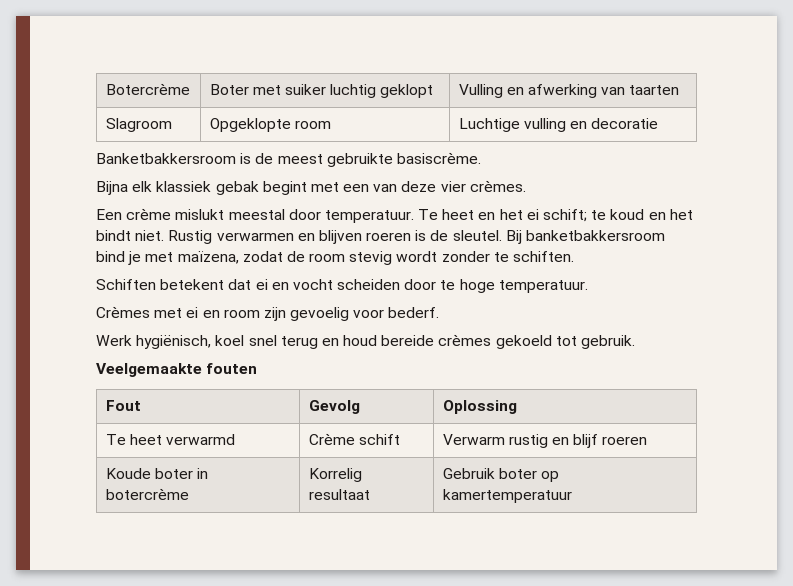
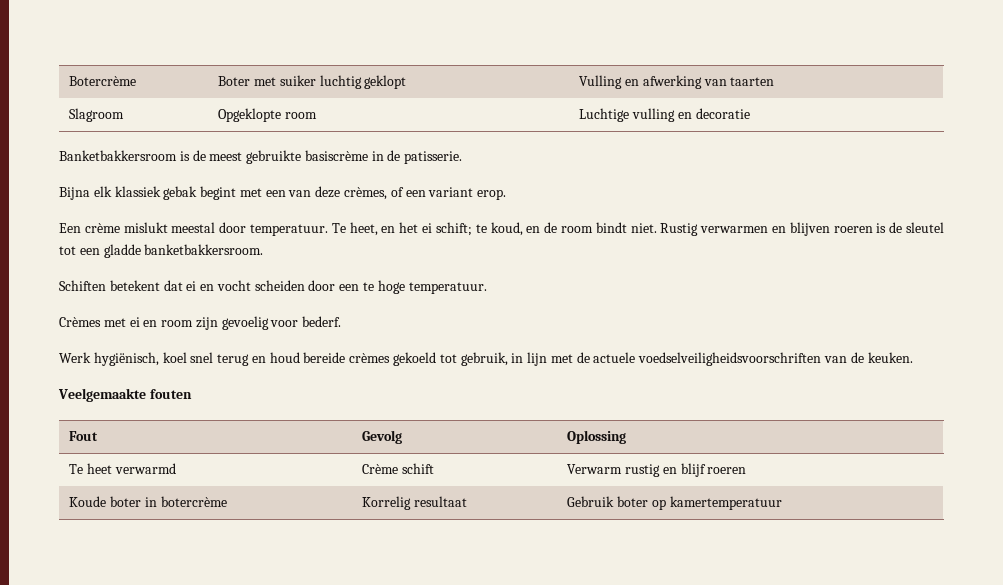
- Banketbakkersroom is de meest gebruikte basiscrème.
+ Banketbakkersroom is de meest gebruikte basiscrème in de patisserie.
- Bijna elk klassiek gebak begint met een van deze vier crèmes.
+ Bijna elk klassiek gebak begint met een van deze crèmes, of een variant erop.
- Te heet en het ei schift; te koud en het bindt niet.
+ Te heet, en het ei schift; te koud, en de room bindt niet.
- Rustig verwarmen en blijven roeren is de sleutel. Bij banketbakkersroom bind je met maïzena, zodat de room stevig wordt zonder te schiften.
+ Rustig verwarmen en blijven roeren is de sleutel tot een gladde banketbakkersroom.
- Schiften betekent dat ei en vocht scheiden door te hoge temperatuur.
+ Schiften betekent dat ei en vocht scheiden door een te hoge temperatuur.
- Werk hygiënisch, koel snel terug en houd bereide crèmes gekoeld tot gebruik.
+ Werk hygiënisch, koel snel terug en houd bereide crèmes gekoeld tot gebruik, in lijn met de actuele voedselveiligheidsvoorschriften van de keuken.

